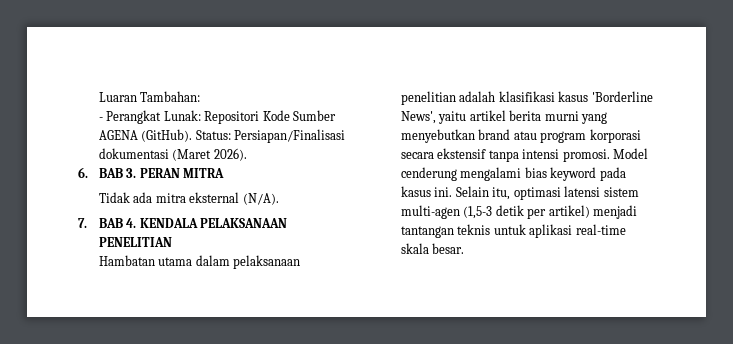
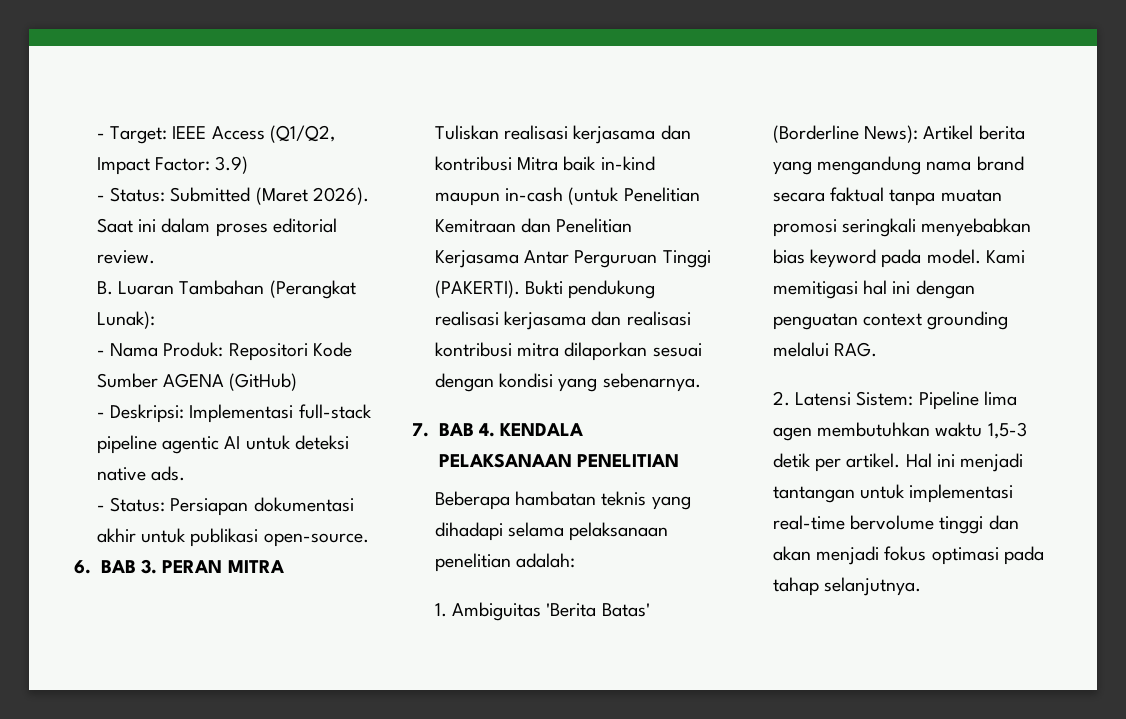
- Luaran Tambahan:
- - Perangkat Lunak: Repositori Kode Sumber AGENA (GitHub). Status: Persiapan/Finalisasi dokumentasi (Maret 2026).
+ - Target: IEEE Access (Q1/Q2, Impact Factor: 3.9)
+ - Status: Submitted (Maret 2026). Saat ini dalam proses editorial review.
+ B. Luaran Tambahan (Perangkat Lunak):
+ - Nama Produk: Repositori Kode Sumber AGENA (GitHub)
+ - Deskripsi: Implementasi full-stack pipeline agentic AI untuk deteksi native ads.
+ - Status: Persiapan dokumentasi akhir untuk publikasi open-source.
- Tidak ada mitra eksternal (N/A).
+ Tuliskan realisasi kerjasama dan kontribusi Mitra baik in-kind maupun in-cash (untuk Penelitian Kemitraan dan Penelitian Kerjasama Antar Perguruan Tinggi (PAKERTI). Bukti pendukung realisasi kerjasama dan realisasi kontribusi mitra dilaporkan sesuai dengan kondisi yang sebenarnya.
- Hambatan utama dalam pelaksanaan penelitian adalah klasifikasi kasus 'Borderline News', yaitu artikel berita murni yang menyebutkan brand atau program korporasi secara ekstensif tanpa intensi promosi. Model cenderung mengalami bias keyword pada kasus ini. Selain itu, optimasi latensi sistem multi-agen (1,5-3 detik per artikel) menjadi tantangan teknis untuk aplikasi real-time skala besar.
+ Beberapa hambatan teknis yang dihadapi selama pelaksanaan penelitian adalah:
+ 1. Ambiguitas 'Berita Batas' (Borderline News): Artikel berita yang mengandung nama brand secara faktual tanpa muatan promosi seringkali menyebabkan bias keyword pada model. Kami memitigasi hal ini dengan penguatan context grounding melalui RAG.
+ 2. Latensi Sistem: Pipeline lima agen membutuhkan waktu 1,5-3 detik per artikel. Hal ini menjadi tantangan untuk implementasi real-time bervolume tinggi dan akan menjadi fokus optimasi pada tahap selanjutnya.

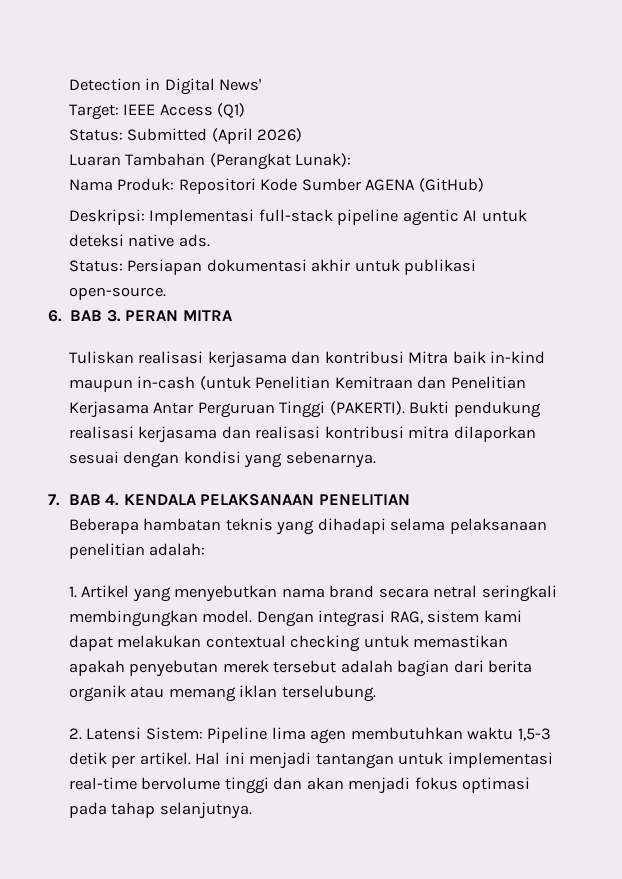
- - Target: IEEE Access (Q1/Q2, Impact Factor: 3.9)
- - Status: Submitted (Maret 2026). Saat ini dalam proses editorial review.
- B. Luaran Tambahan (Perangkat Lunak):
+ Detection in Digital News'
+ Target: IEEE Access (Q1)
+ Status: Submitted (April 2026)
+ Luaran Tambahan (Perangkat Lunak):
- - Nama Produk: Repositori Kode Sumber AGENA (GitHub)
+ Nama Produk: Repositori Kode Sumber AGENA (GitHub)
- - Deskripsi: Implementasi full-stack pipeline agentic AI untuk deteksi native ads.
+ Deskripsi: Implementasi full-stack pipeline agentic AI untuk deteksi native ads.
- - Status: Persiapan dokumentasi akhir untuk publikasi open-source.
+ Status: Persiapan dokumentasi akhir untuk publikasi open-source.
- 1. Ambiguitas 'Berita Batas' (Borderline News): Artikel berita yang mengandung nama brand secara faktual tanpa muatan promosi seringkali menyebabkan bias keyword pada model. Kami memitigasi hal ini dengan penguatan context grounding melalui RAG.
+ 1. Artikel yang menyebutkan nama brand secara netral seringkali membingungkan model. Dengan integrasi RAG, sistem kami dapat melakukan contextual checking untuk memastikan apakah penyebutan merek tersebut adalah bagian dari berita organik atau memang iklan terselubung.

